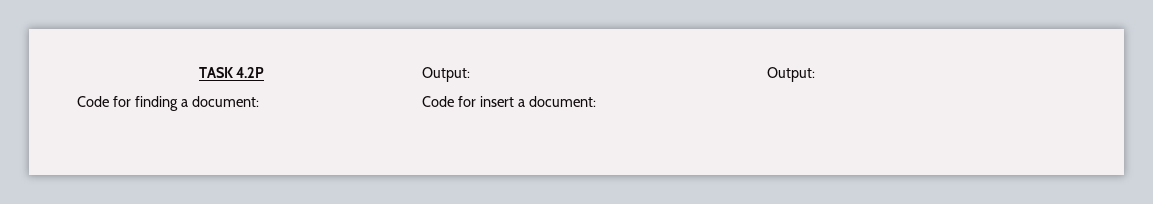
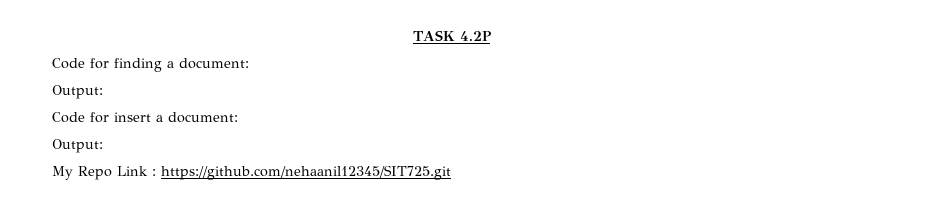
+ My Repo Link : https://github.com/nehaanil12345/SIT725.git

